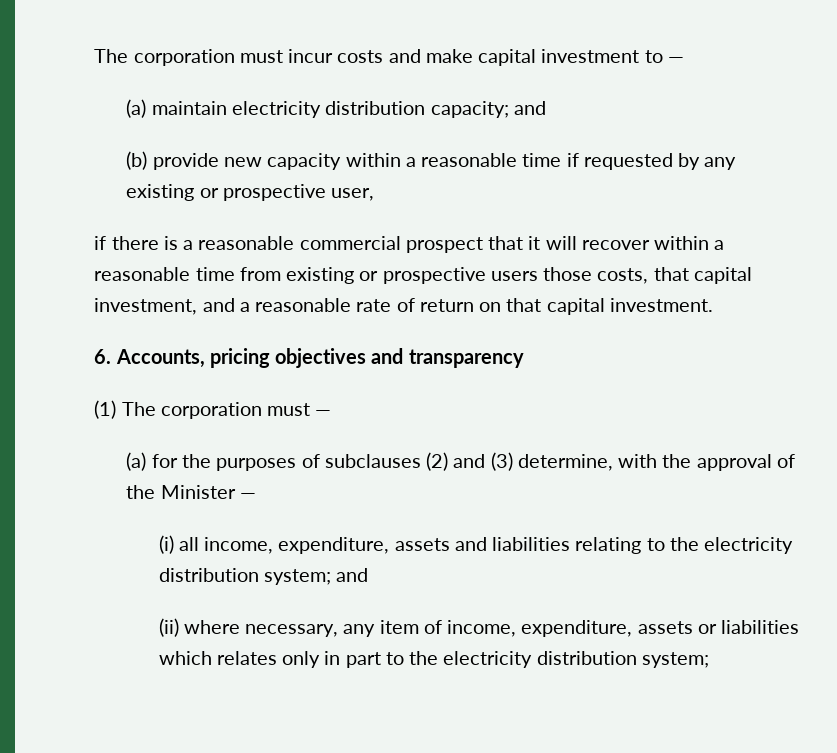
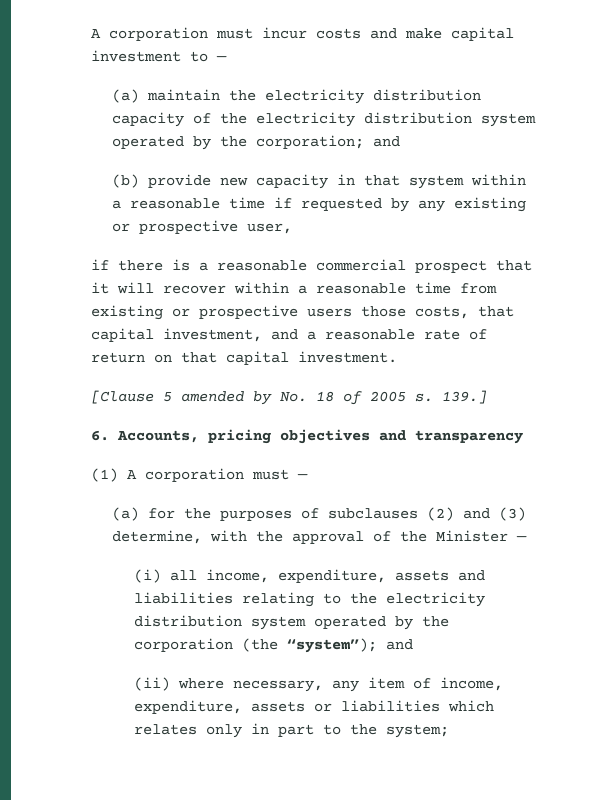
- The corporation must incur costs and make capital investment to —
+ A corporation must incur costs and make capital investment to —
- (a) maintain electricity distribution capacity; and
+ (a) maintain the electricity distribution capacity of the electricity distribution system operated by the corporation; and
- (b) provide new capacity within a reasonable time if requested by any existing or prospective user,
+ (b) provide new capacity in that system within a reasonable time if requested by any existing or prospective user,
+ [Clause 5 amended by No. 18 of 2005 s. 139.]
- (1) The corporation must —
+ (1) A corporation must —
- (i) all income, expenditure, assets and liabilities relating to the electricity distribution system; and
+ (i) all income, expenditure, assets and liabilities relating to the electricity distribution system operated by the corporation (the “system”); and
- (ii) where necessary, any item of income, expenditure, assets or liabilities which relates only in part to the electricity distribution system;
+ (ii) where necessary, any item of income, expenditure, assets or liabilities which relates only in part to the system;

